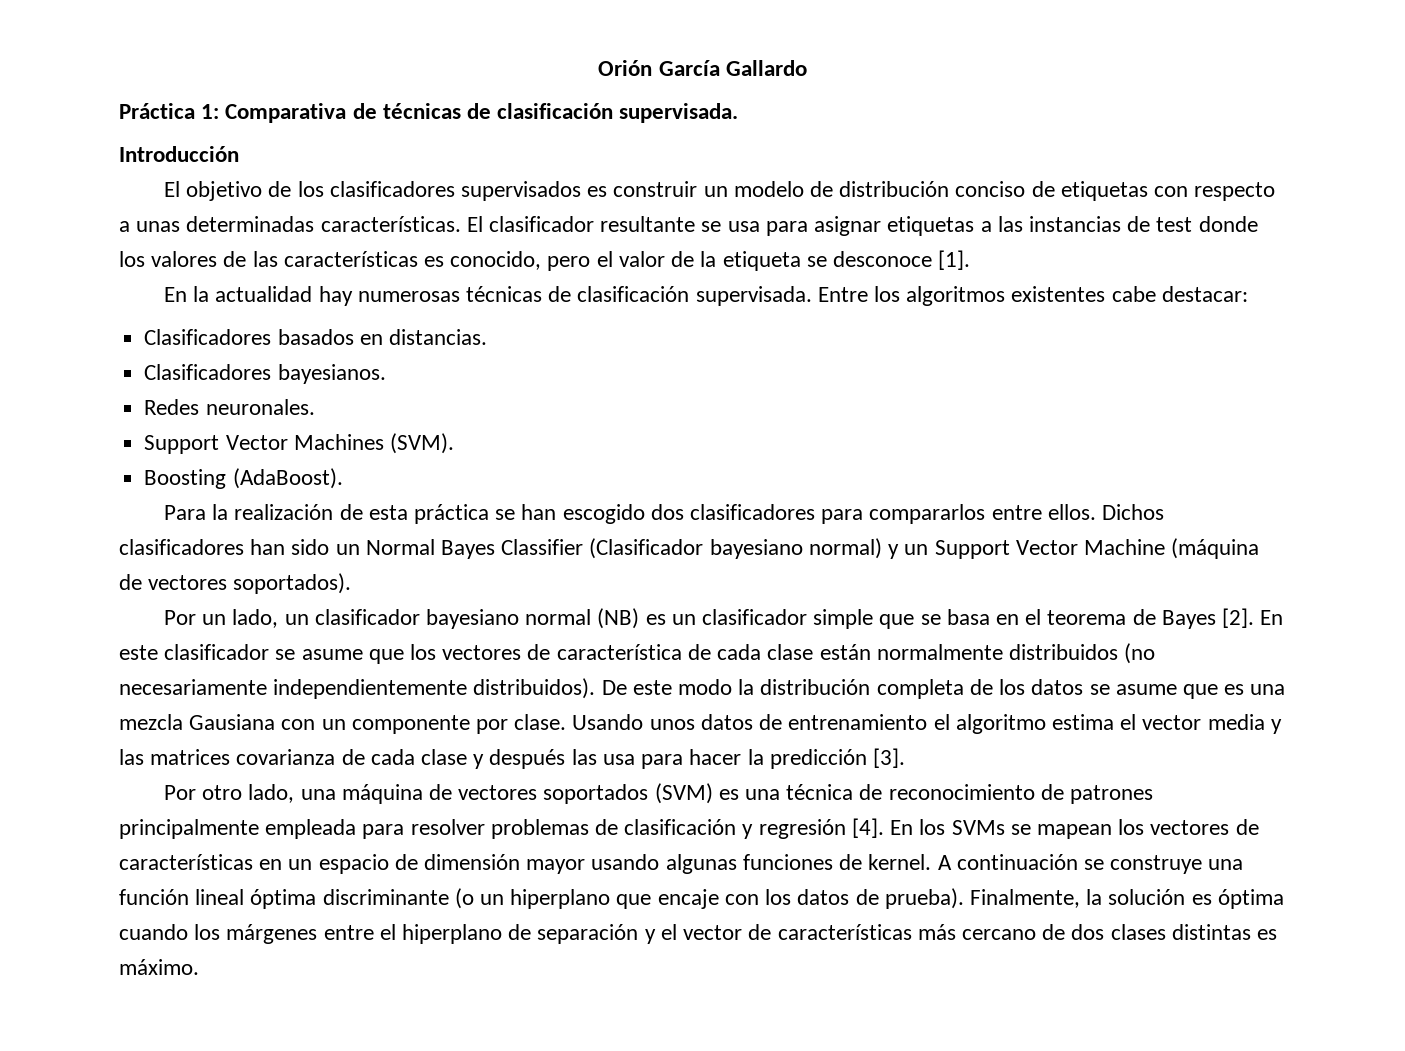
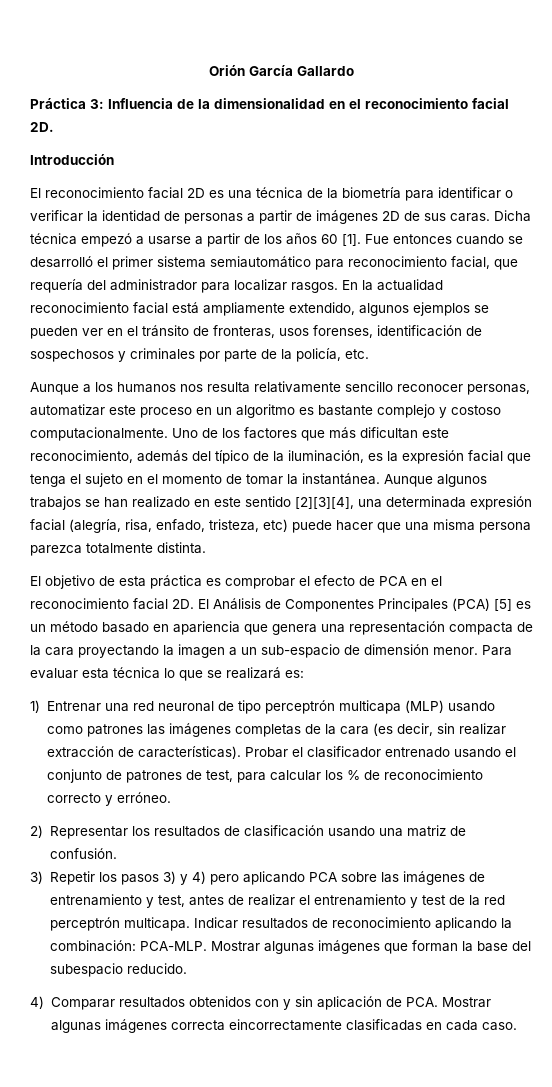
- Práctica 1: Comparativa de técnicas de clasificación supervisada.
+ Práctica 3: Influencia de la dimensionalidad en el reconocimiento facial 2D.
  Introducción
- El objetivo de los clasificadores supervisados es construir un modelo de distribución conciso de etiquetas con respecto a unas determinadas características. El clasificador resultante se usa para asignar etiquetas a las instancias de test donde los valores de las características es conocido, pero el valor de la etiqueta se desconoce [1].
- En la actualidad hay numerosas técnicas de clasificación supervisada. Entre los algoritmos existentes cabe destacar:
- Clasificadores basados en distancias.
- Clasificadores bayesianos.
- Redes neuronales.
- Support Vector Machines (SVM).
- Boosting (AdaBoost).
- Para la realización de esta práctica se han escogido dos clasificadores para compararlos entre ellos. Dichos clasificadores han sido un Normal Bayes Classifier (Clasificador bayesiano normal) y un Support Vector Machine (máquina de vectores soportados).
- Por un lado, un clasificador bayesiano normal (NB) es un clasificador simple que se basa en el teorema de Bayes [2]. En este clasificador se asume que los vectores de característica de cada clase están normalmente distribuidos (no necesariamente independientemente distribuidos). De este modo la distribución completa de los datos se asume que es una mezcla Gausiana con un componente por clase. Usando unos datos de entrenamiento el algoritmo estima el vector media y las matrices covarianza de cada clase y después las usa para hacer la predicción [3].
- Por otro lado, una máquina de vectores soportados (SVM) es una técnica de reconocimiento de patrones principalmente empleada para resolver problemas de clasificación y regresión [4]. En los SVMs se mapean los vectores de características en un espacio de dimensión mayor usando algunas funciones de kernel. A continuación se construye una función lineal óptima discriminante (o un hiperplano que encaje con los datos de prueba). Finalmente, la solución es óptima cuando los márgenes entre el hiperplano de separación y el vector de características más cercano de dos clases distintas es máximo.
+ El reconocimiento facial 2D es una técnica de la biometría para identificar o verificar la identidad de personas a partir de imágenes 2D de sus caras. Dicha técnica empezó a usarse a partir de los años 60 [1]. Fue entonces cuando se desarrolló el primer sistema semiautomático para reconocimiento facial, que requería del administrador para localizar rasgos. En la actualidad reconocimiento facial está ampliamente extendido, algunos ejemplos se pueden ver en el tránsito de fronteras, usos forenses, identificación de sospechosos y criminales por parte de la policía, etc.
+ Aunque a los humanos nos resulta relativamente sencillo reconocer personas, automatizar este proceso en un algoritmo es bastante complejo y costoso computacionalmente. Uno de los factores que más dificultan este reconocimiento, además del típico de la iluminación, es la expresión facial que tenga el sujeto en el momento de tomar la instantánea. Aunque algunos trabajos se han realizado en este sentido [2][3][4], una determinada expresión facial (alegría, risa, enfado, tristeza, etc) puede hacer que una misma persona parezca totalmente distinta.
+ El objetivo de esta práctica es comprobar el efecto de PCA en el reconocimiento facial 2D. El Análisis de Componentes Principales (PCA) [5] es un método basado en apariencia que genera una representación compacta de la cara proyectando la imagen a un sub-espacio de dimensión menor. Para evaluar esta técnica lo que se realizará es:
+ 1) Entrenar una red neuronal de tipo perceptrón multicapa (MLP) usando como patrones las imágenes completas de la cara (es decir, sin realizar extracción de características). Probar el clasificador entrenado usando el conjunto de patrones de test, para calcular los % de reconocimiento correcto y erróneo.
+ 2) Representar los resultados de clasificación usando una matriz de confusión.
+ 3) Repetir los pasos 3) y 4) pero aplicando PCA sobre las imágenes de entrenamiento y test, antes de realizar el entrenamiento y test de la red perceptrón multicapa. Indicar resultados de reconocimiento aplicando la combinación: PCA-MLP. Mostrar algunas imágenes que forman la base del subespacio reducido.
+ 4) Comparar resultados obtenidos con y sin aplicación de PCA. Mostrar algunas imágenes correcta eincorrectamente clasificadas en cada caso.

